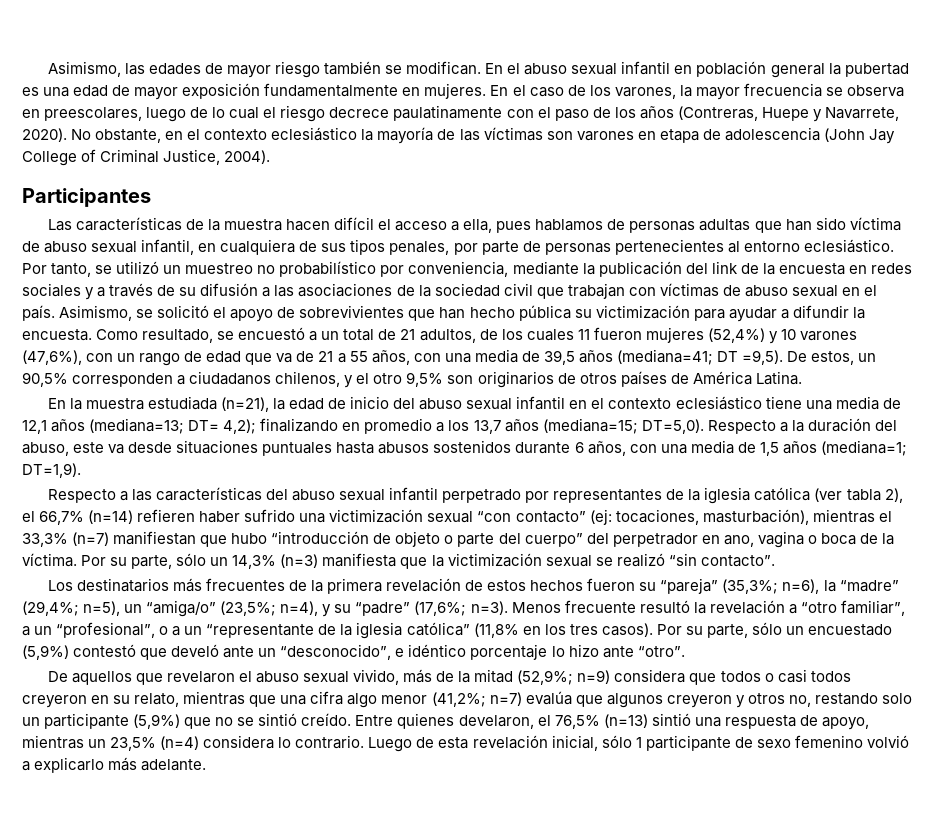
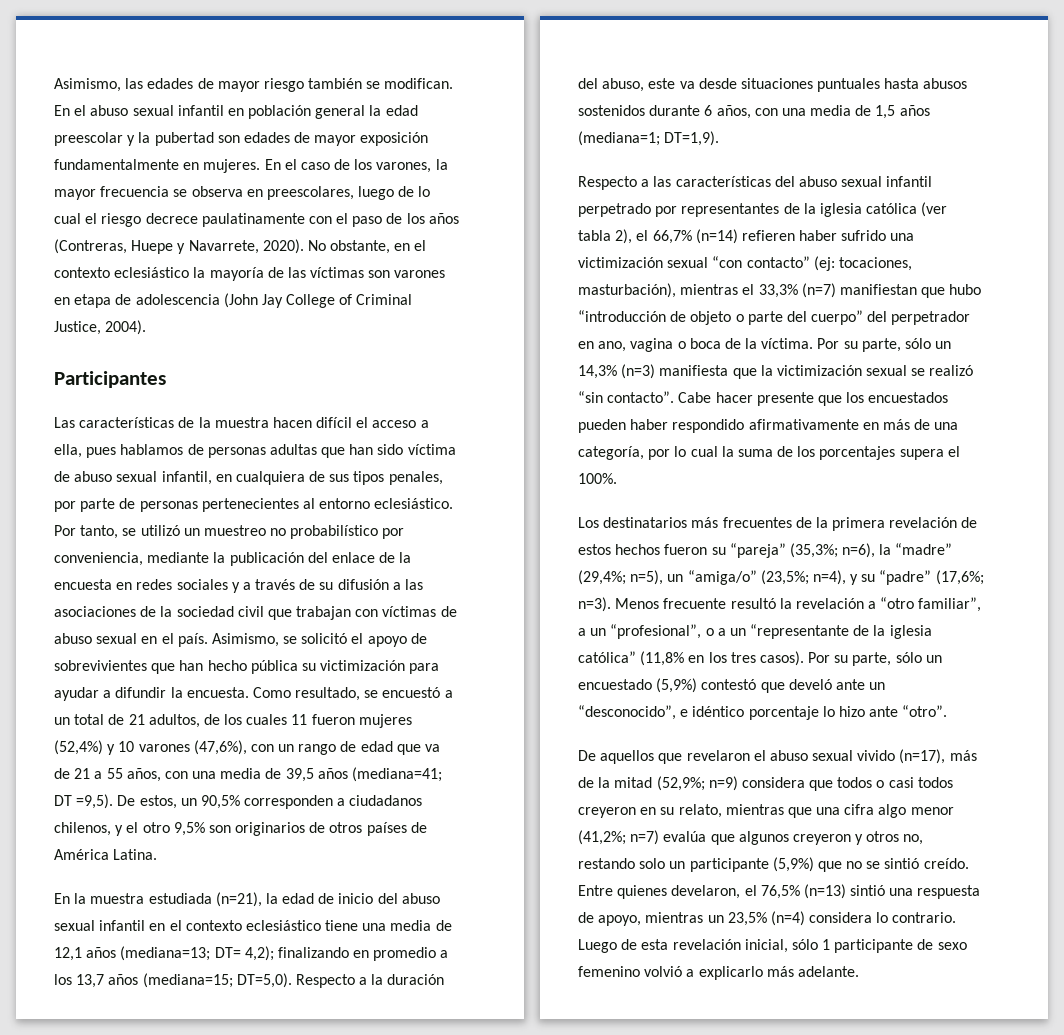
- En el abuso sexual infantil en población general la pubertad es una edad de mayor exposición fundamentalmente en mujeres.
+ En el abuso sexual infantil en población general la edad preescolar y la pubertad son edades de mayor exposición fundamentalmente en mujeres.
- Por tanto, se utilizó un muestreo no probabilístico por conveniencia, mediante la publicación del link de la encuesta en redes sociales y a través de su difusión a las asociaciones de la sociedad civil que trabajan con víctimas de abuso sexual en el país.
+ Por tanto, se utilizó un muestreo no probabilístico por conveniencia, mediante la publicación del enlace de la encuesta en redes sociales y a través de su difusión a las asociaciones de la sociedad civil que trabajan con víctimas de abuso sexual en el país.
+ Cabe hacer presente que los encuestados pueden haber respondido afirmativamente en más de una categoría, por lo cual la suma de los porcentajes supera el 100%.
- De aquellos que revelaron el abuso sexual vivido, más de la mitad (52,9%; n=9) considera que todos o casi todos creyeron en su relato, mientras que una cifra algo menor (41,2%; n=7) evalúa que algunos creyeron y otros no, restando solo un participante (5,9%) que no se sintió creído.
+ De aquellos que revelaron el abuso sexual vivido (n=17), más de la mitad (52,9%; n=9) considera que todos o casi todos creyeron en su relato, mientras que una cifra algo menor (41,2%; n=7) evalúa que algunos creyeron y otros no, restando solo un participante (5,9%) que no se sintió creído.

